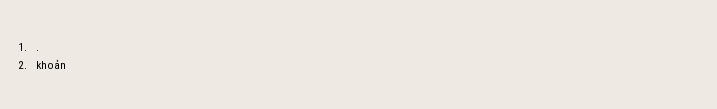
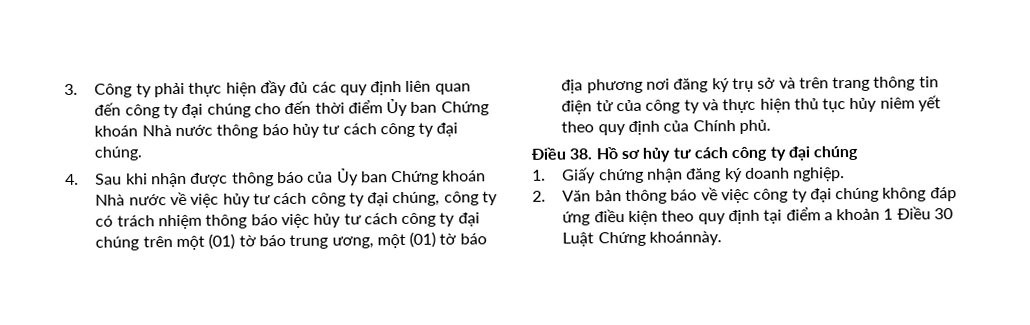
- 1. .
- 2. khoản
+ 3. Công ty phải thực hiện đầy đủ các quy định liên quan đến công ty đại chúng cho đến thời điểm Ủy ban Chứng khoán Nhà nước thông báo hủy tư cách công ty đại chúng.
+ 4. Sau khi nhận được thông báo của Ủy ban Chứng khoán Nhà nước về việc hủy tư cách công ty đại chúng, công ty có trách nhiệm thông báo việc hủy tư cách công ty đại chúng trên một (01) tờ báo trung ương, một (01) tờ báo địa phương nơi đăng ký trụ sở và trên trang thông tin điện tử của công ty và thực hiện thủ tục hủy niêm yết theo quy định của Chính phủ.
+ Điều 38. Hồ sơ hủy tư cách công ty đại chúng
+ 1. Giấy chứng nhận đăng ký doanh nghiệp.
+ 2. Văn bản thông báo về việc công ty đại chúng không đáp ứng điều kiện theo quy định tại điểm a khoản 1 Điều 30 Luật Chứng khoánnày.

